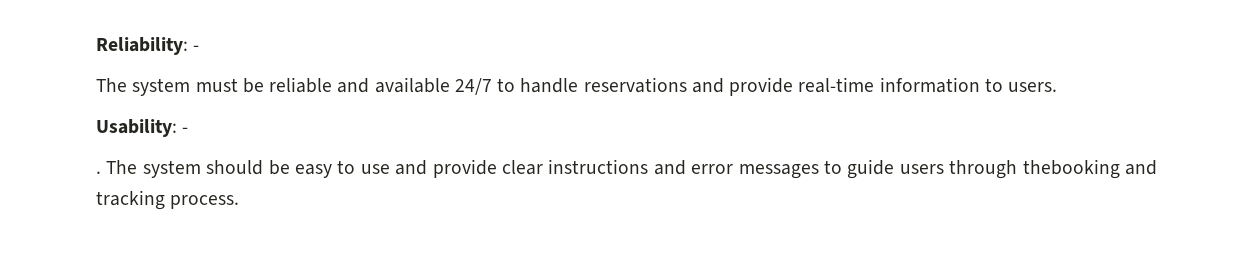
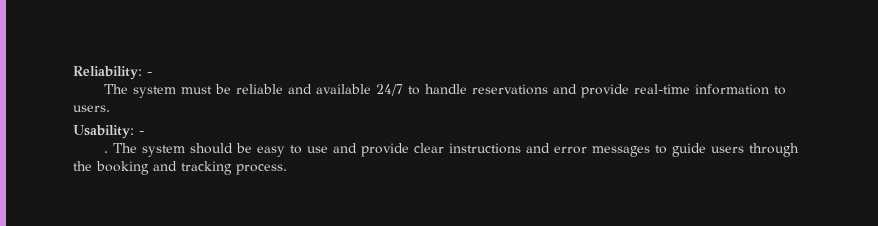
- The system should be easy to use and provide clear instructions and error messages to guide users through thebooking and tracking process.
+ The system should be easy to use and provide clear instructions and error messages to guide users through the booking and tracking process.

